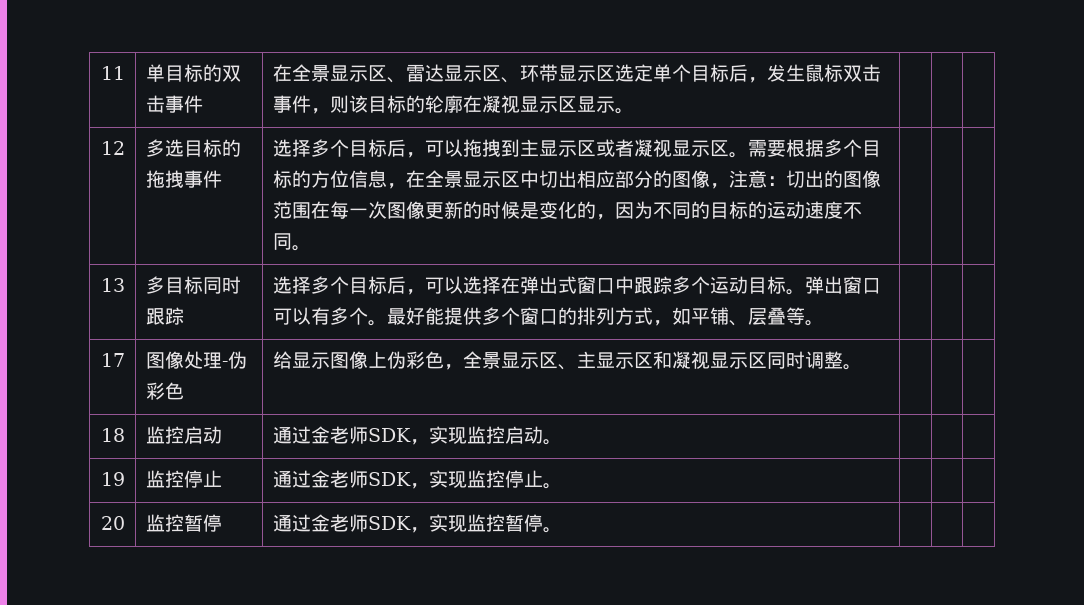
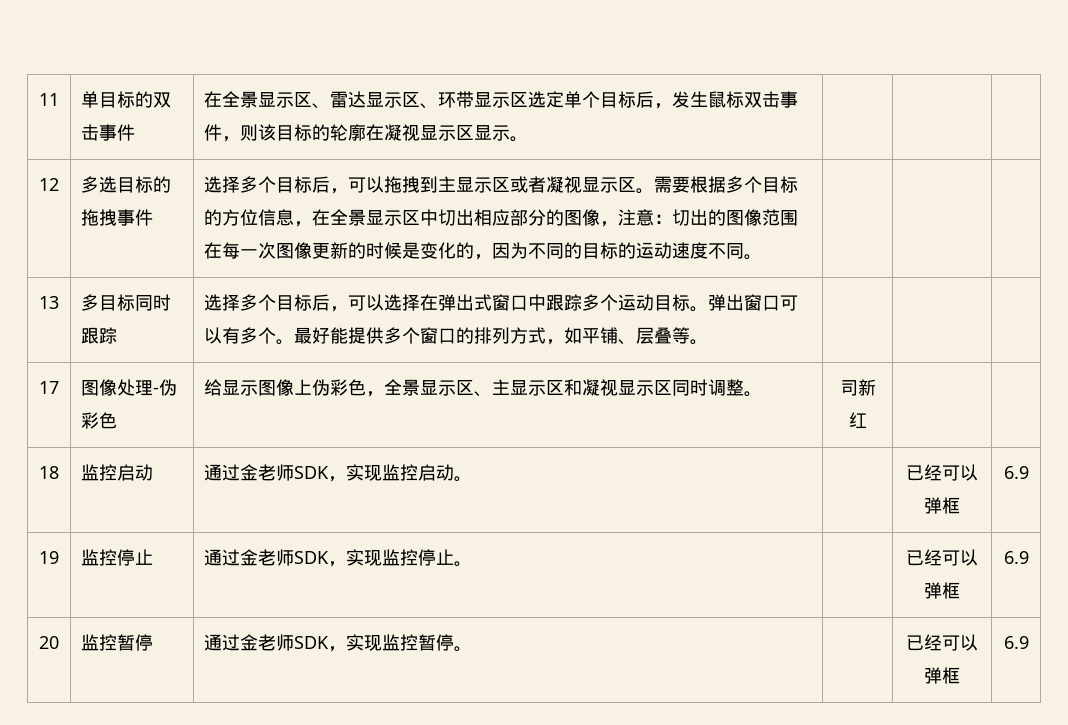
- 17 | 图像处理-伪彩色 | 给显示图像上伪彩色，全景显示区、主显示区和凝视显示区同时调整。 | | |
+ 17 | 图像处理-伪彩色 | 给显示图像上伪彩色，全景显示区、主显示区和凝视显示区同时调整。 | 司新红 | |
- 18 | 监控启动 | 通过金老师SDK，实现监控启动。 | | |
+ 18 | 监控启动 | 通过金老师SDK，实现监控启动。 | | 已经可以弹框 | 6.9
- 19 | 监控停止 | 通过金老师SDK，实现监控停止。 | | |
+ 19 | 监控停止 | 通过金老师SDK，实现监控停止。 | | 已经可以弹框 | 6.9
- 20 | 监控暂停 | 通过金老师SDK，实现监控暂停。 | | |
+ 20 | 监控暂停 | 通过金老师SDK，实现监控暂停。 | | 已经可以弹框 | 6.9

